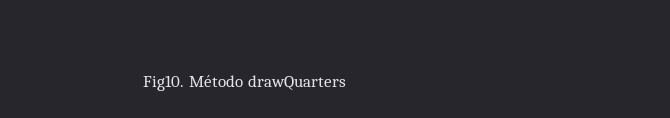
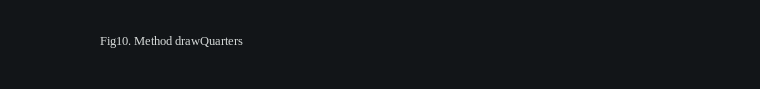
- Método drawQuarters
+ Method drawQuarters

